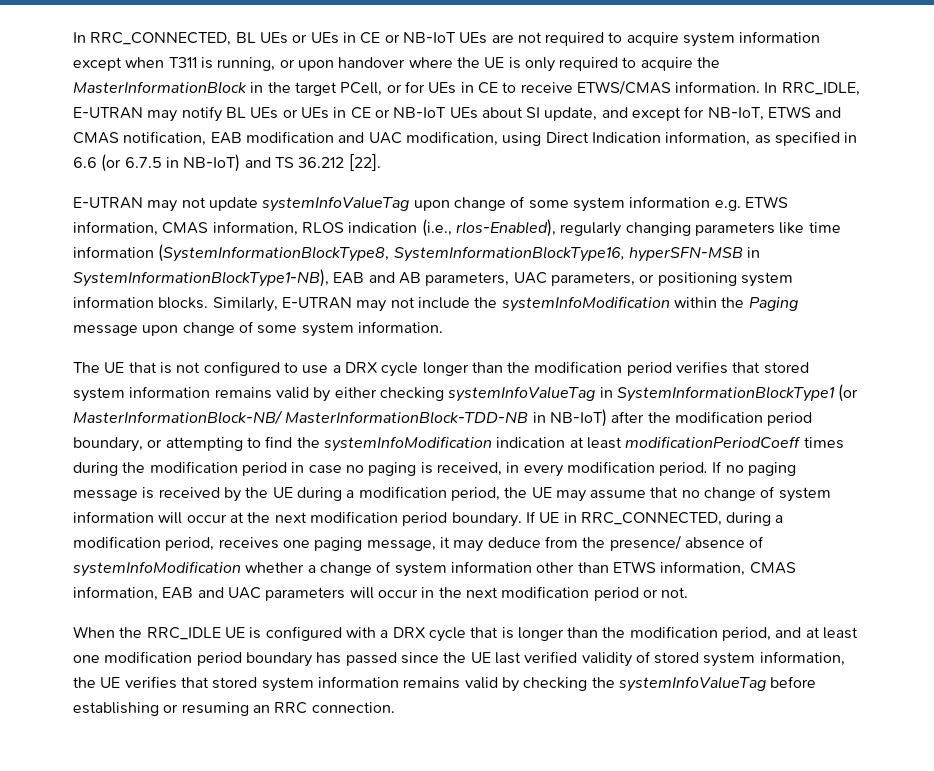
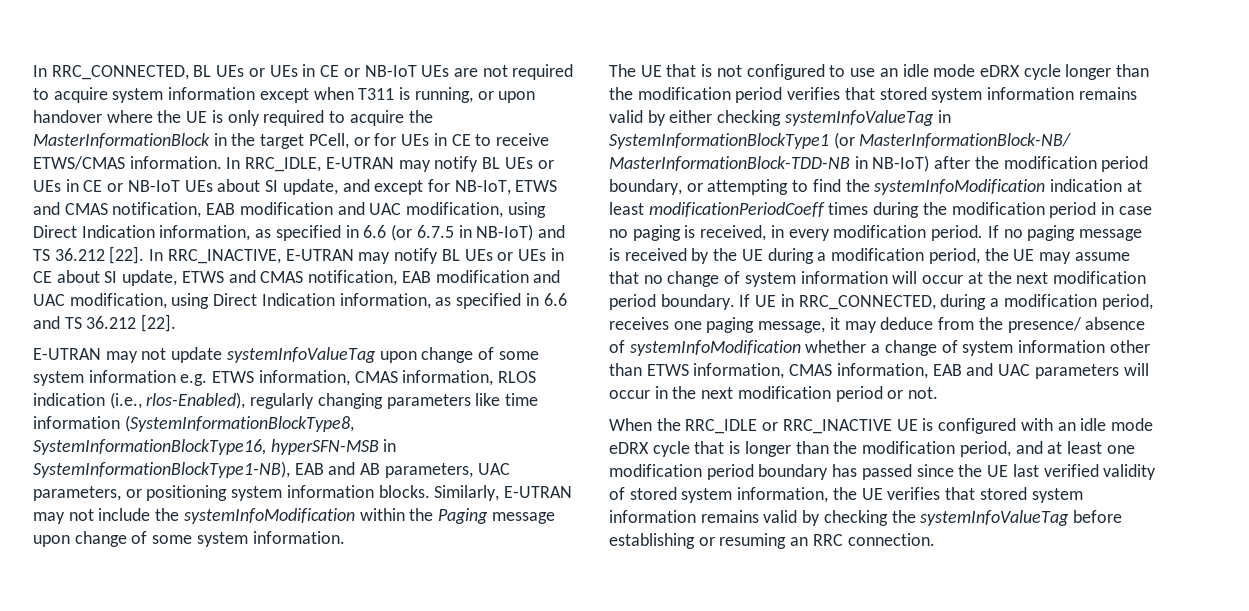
+ In RRC_INACTIVE, E-UTRAN may notify BL UEs or UEs in CE about SI update, ETWS and CMAS notification, EAB modification and UAC modification, using Direct Indication information, as specified in 6.6 and TS 36.212 [22].
- The UE that is not configured to use a DRX cycle longer than the modification period verifies that stored system information remains valid by either checking systemInfoValueTag in SystemInformationBlockType1 (or MasterInformationBlock-NB/ MasterInformationBlock-TDD-NB in NB-IoT) after the modification period boundary, or attempting to find the systemInfoModification indication at least modificationPeriodCoeff times during the modification period in case no paging is received, in every modification period.
+ The UE that is not configured to use an idle mode eDRX cycle longer than the modification period verifies that stored system information remains valid by either checking systemInfoValueTag in SystemInformationBlockType1 (or MasterInformationBlock-NB/ MasterInformationBlock-TDD-NB in NB-IoT) after the modification period boundary, or attempting to find the systemInfoModification indication at least modificationPeriodCoeff times during the modification period in case no paging is received, in every modification period.
- When the RRC_IDLE UE is configured with a DRX cycle that is longer than the modification period, and at least one modification period boundary has passed since the UE last verified validity of stored system information, the UE verifies that stored system information remains valid by checking the systemInfoValueTag before establishing or resuming an RRC connection.
+ When the RRC_IDLE or RRC_INACTIVE UE is configured with an idle mode eDRX cycle that is longer than the modification period, and at least one modification period boundary has passed since the UE last verified validity of stored system information, the UE verifies that stored system information remains valid by checking the systemInfoValueTag before establishing or resuming an RRC connection.

